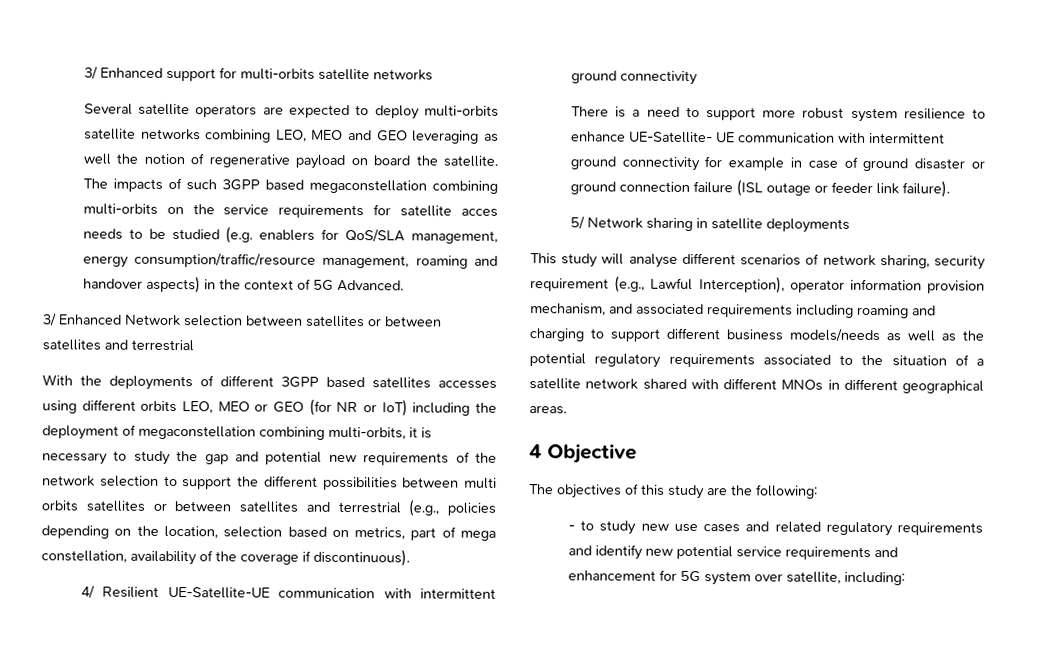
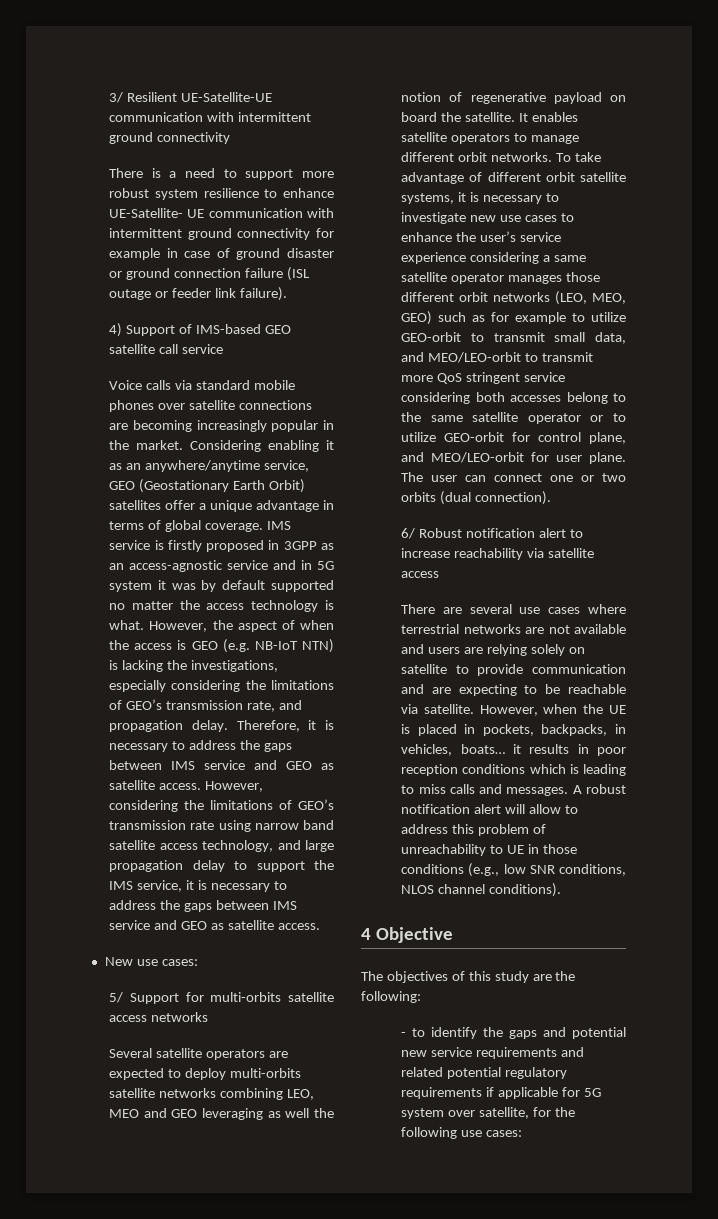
- 3/ Enhanced support for multi-orbits satellite networks
- Several satellite operators are expected to deploy multi-orbits satellite networks combining LEO, MEO and GEO leveraging as well the notion of regenerative payload on board the satellite. The impacts of such 3GPP based megaconstellation combining multi-orbits on the service requirements for satellite acces needs to be studied (e.g. enablers for QoS/SLA management, energy consumption/traffic/resource management, roaming and handover aspects) in the context of 5G Advanced.
- 3/ Enhanced Network selection between satellites or between satellites and terrestrial
- With the deployments of different 3GPP based satellites accesses using different orbits LEO, MEO or GEO (for NR or IoT) including the deployment of megaconstellation combining multi-orbits, it is necessary to study the gap and potential new requirements of the network selection to support the different possibilities between multi orbits satellites or between satellites and terrestrial (e.g., policies depending on the location, selection based on metrics, part of mega constellation, availability of the coverage if discontinuous).
- 4/ Resilient UE-Satellite-UE communication with intermittent ground connectivity
+ 3/ Resilient UE-Satellite-UE communication with intermittent ground connectivity
- 5/ Network sharing in satellite deployments
- This study will analyse different scenarios of network sharing, security requirement (e.g., Lawful Interception), operator information provision mechanism, and associated requirements including roaming and charging to support different business models/needs as well as the potential regulatory requirements associated to the situation of a satellite network shared with different MNOs in different geographical areas.
+ 4) Support of IMS-based GEO satellite call service
+ Voice calls via standard mobile phones over satellite connections are becoming increasingly popular in the market. Considering enabling it as an anywhere/anytime service, GEO (Geostationary Earth Orbit) satellites offer a unique advantage in terms of global coverage. IMS service is firstly proposed in 3GPP as an access-agnostic service and in 5G system it was by default supported no matter the access technology is what. However, the aspect of when the access is GEO (e.g. NB-IoT NTN) is lacking the investigations, especially considering the limitations of GEO’s transmission rate, and propagation delay. Therefore, it is necessary to address the gaps between IMS service and GEO as satellite access. However, considering the limitations of GEO’s transmission rate using narrow band satellite access technology, and large propagation delay to support the IMS service, it is necessary to address the gaps between IMS service and GEO as satellite access.
+ New use cases:
+ 5/ Support for multi-orbits satellite access networks
+ Several satellite operators are expected to deploy multi-orbits satellite networks combining LEO, MEO and GEO leveraging as well the notion of regenerative payload on board the satellite. It enables satellite operators to manage different orbit networks. To take advantage of different orbit satellite systems, it is necessary to investigate new use cases to enhance the user’s service experience considering a same satellite operator manages those different orbit networks (LEO, MEO, GEO) such as for example to utilize GEO-orbit to transmit small data, and MEO/LEO-orbit to transmit more QoS stringent service considering both accesses belong to the same satellite operator or to utilize GEO-orbit for control plane, and MEO/LEO-orbit for user plane. The user can connect one or two orbits (dual connection).
+ 6/ Robust notification alert to increase reachability via satellite access
+ There are several use cases where terrestrial networks are not available and users are relying solely on satellite to provide communication and are expecting to be reachable via satellite. However, when the UE is placed in pockets, backpacks, in vehicles, boats… it results in poor reception conditions which is leading to miss calls and messages. A robust notification alert will allow to address this problem of unreachability to UE in those conditions (e.g., low SNR conditions, NLOS channel conditions).
- - to study new use cases and related regulatory requirements and identify new potential service requirements and enhancement for 5G system over satellite, including:
+ - to identify the gaps and potential new service requirements and related potential regulatory requirements if applicable for 5G system over satellite, for the following use cases:

